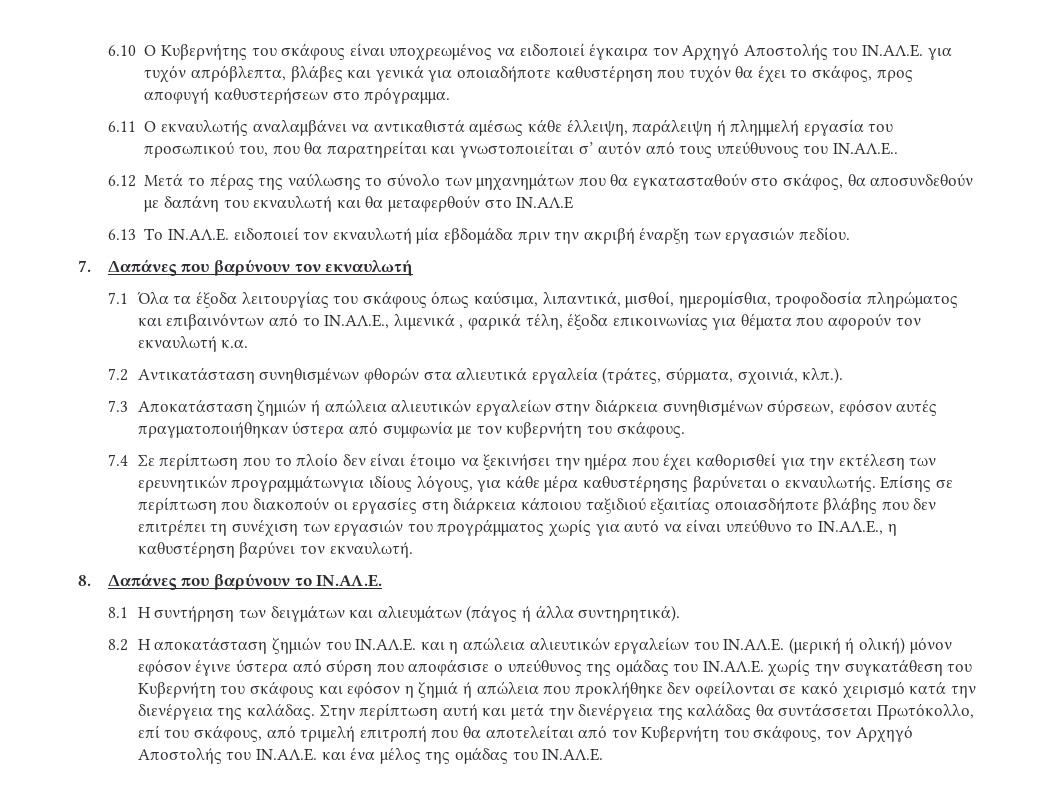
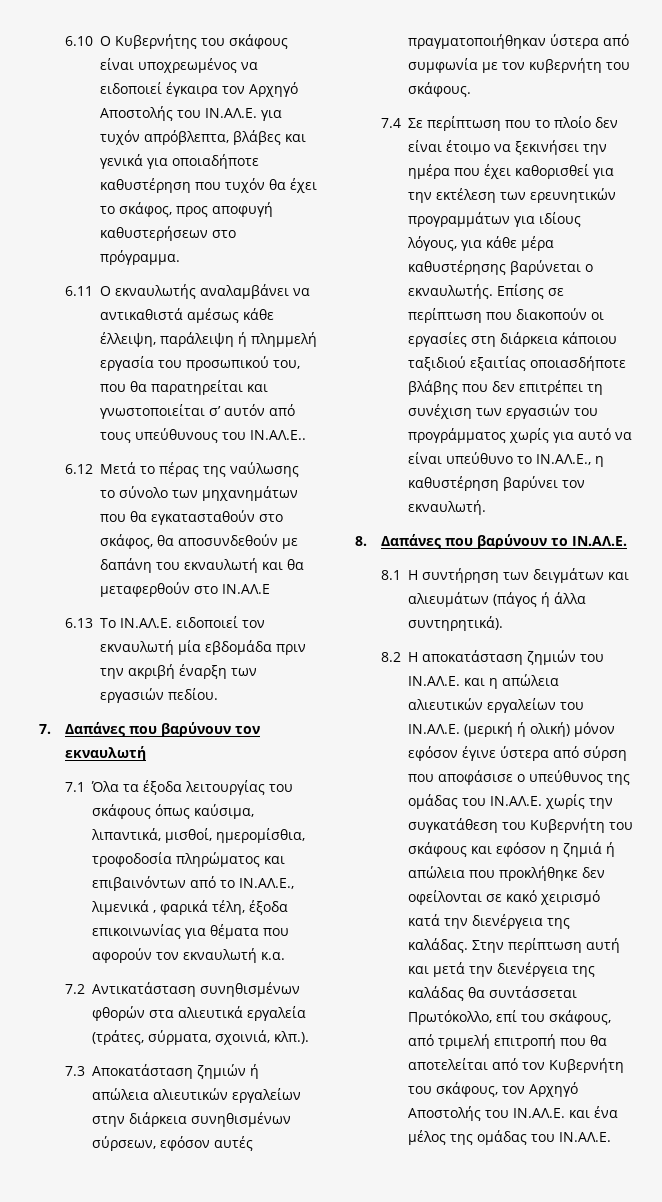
- 7.4 Σε περίπτωση που το πλοίο δεν είναι έτοιμο να ξεκινήσει την ημέρα που έχει καθορισθεί για την εκτέλεση των ερευνητικών προγραμμάτωνγια ιδίους λόγους, για κάθε μέρα καθυστέρησης βαρύνεται ο εκναυλωτής.
+ 7.4 Σε περίπτωση που το πλοίο δεν είναι έτοιμο να ξεκινήσει την ημέρα που έχει καθορισθεί για την εκτέλεση των ερευνητικών προγραμμάτων για ιδίους λόγους, για κάθε μέρα καθυστέρησης βαρύνεται ο εκναυλωτής.

